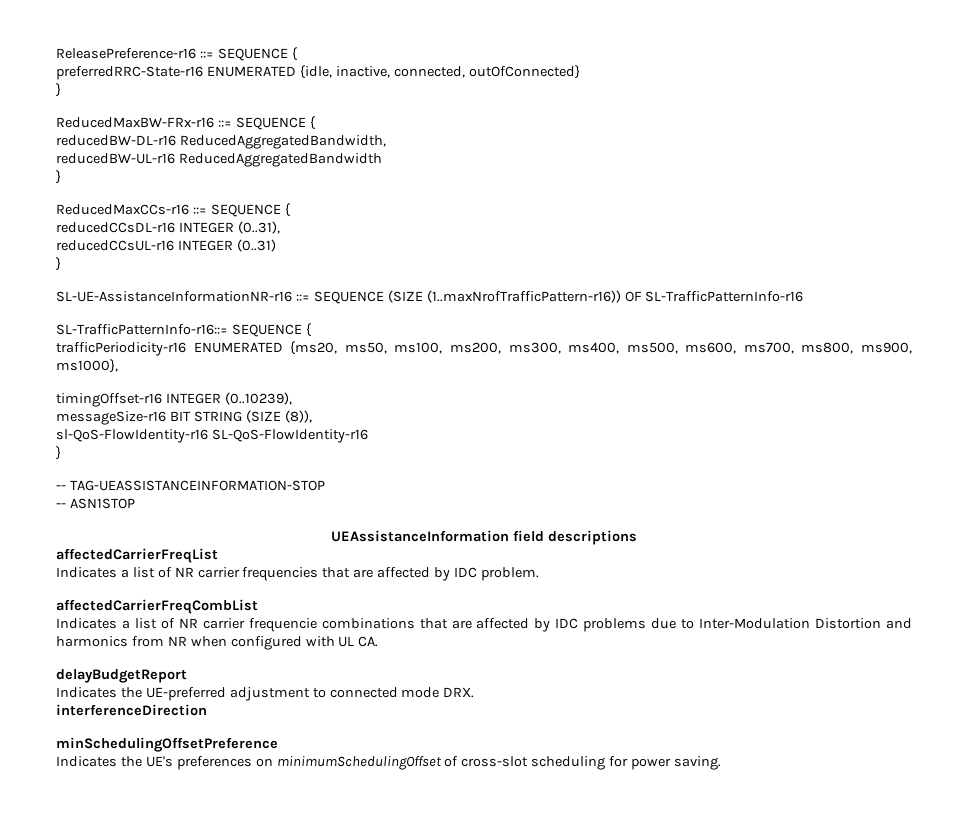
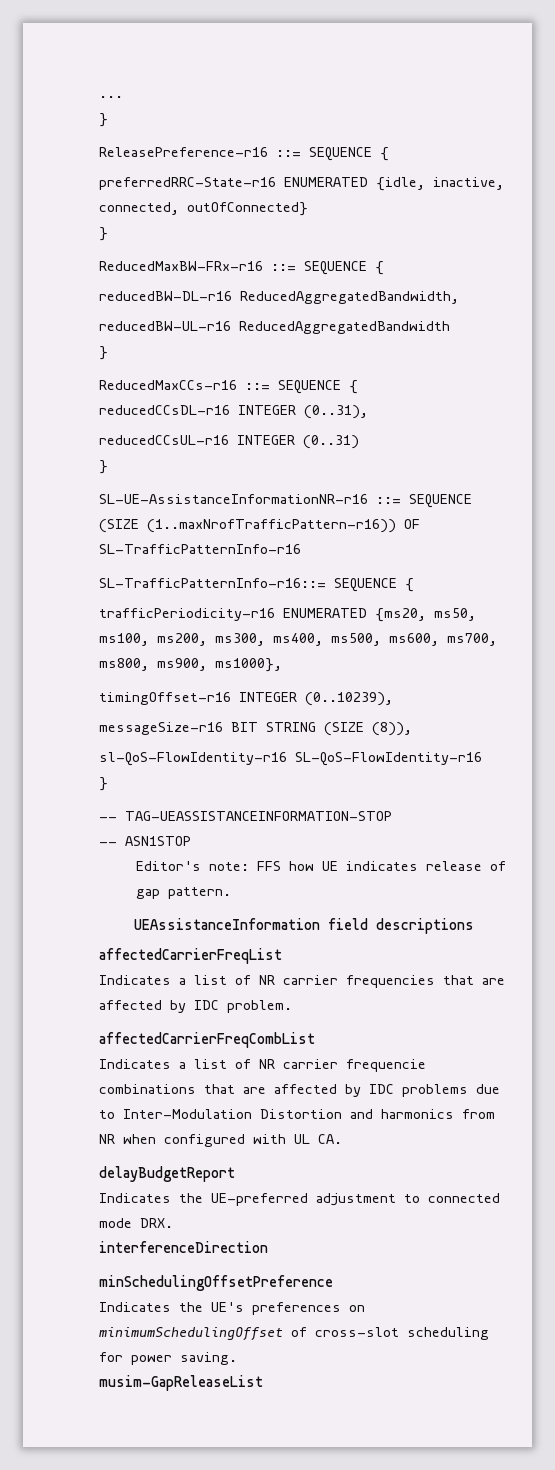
+ ...
+ }
+ Editor's note: FFS how UE indicates release of gap pattern.
+ musim-GapReleaseList

